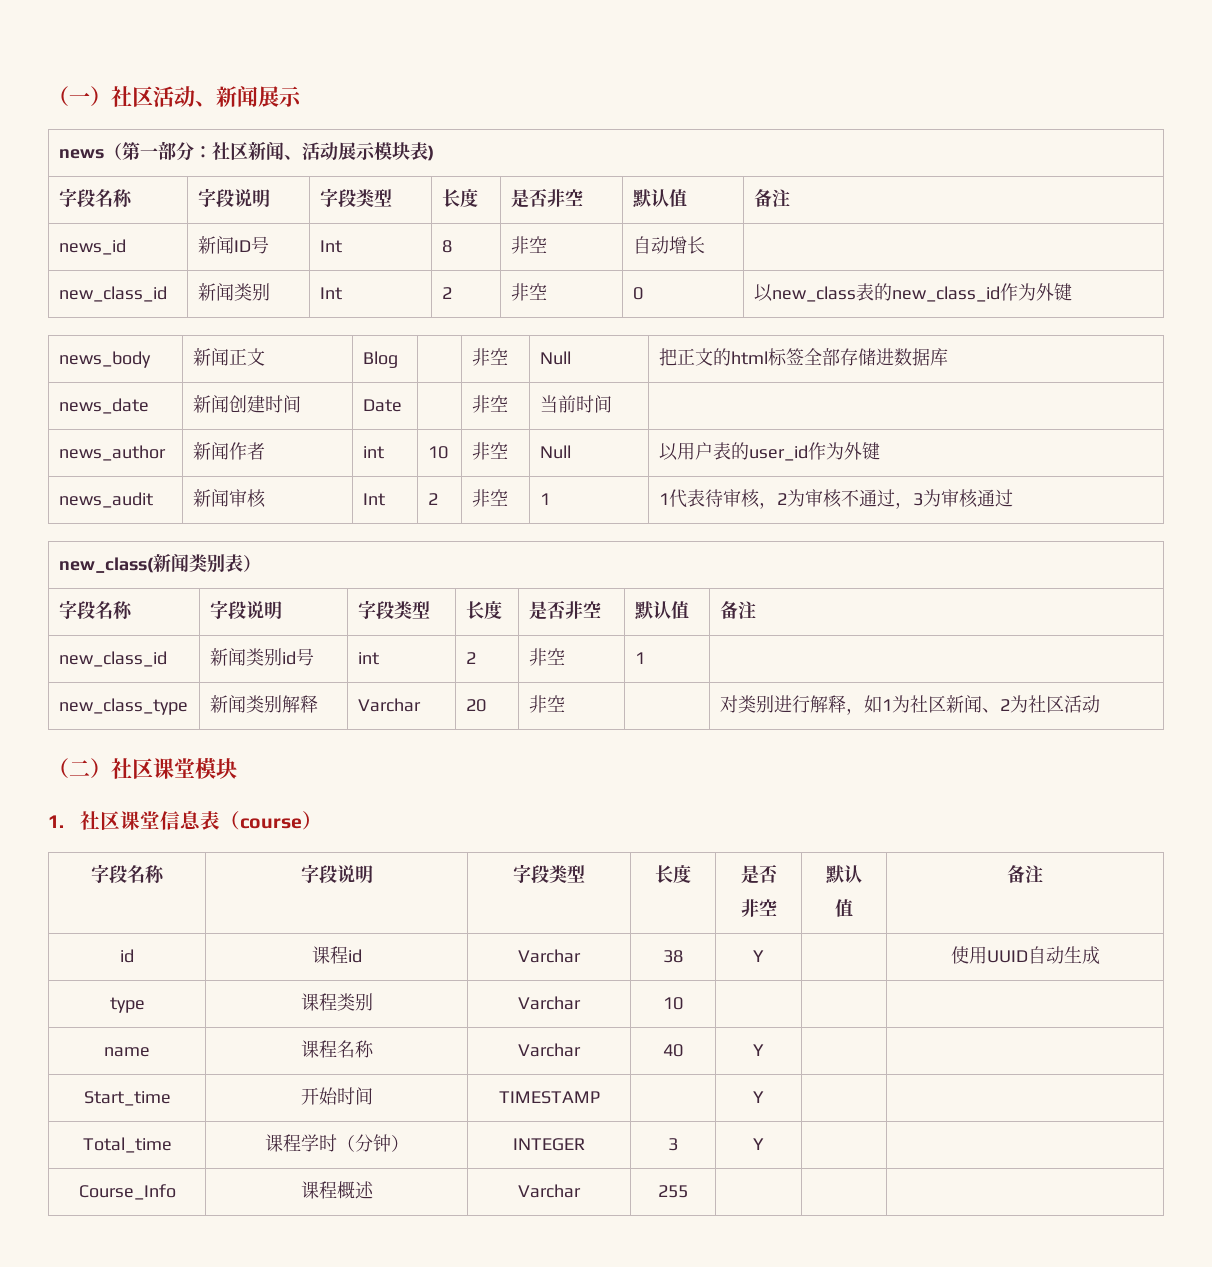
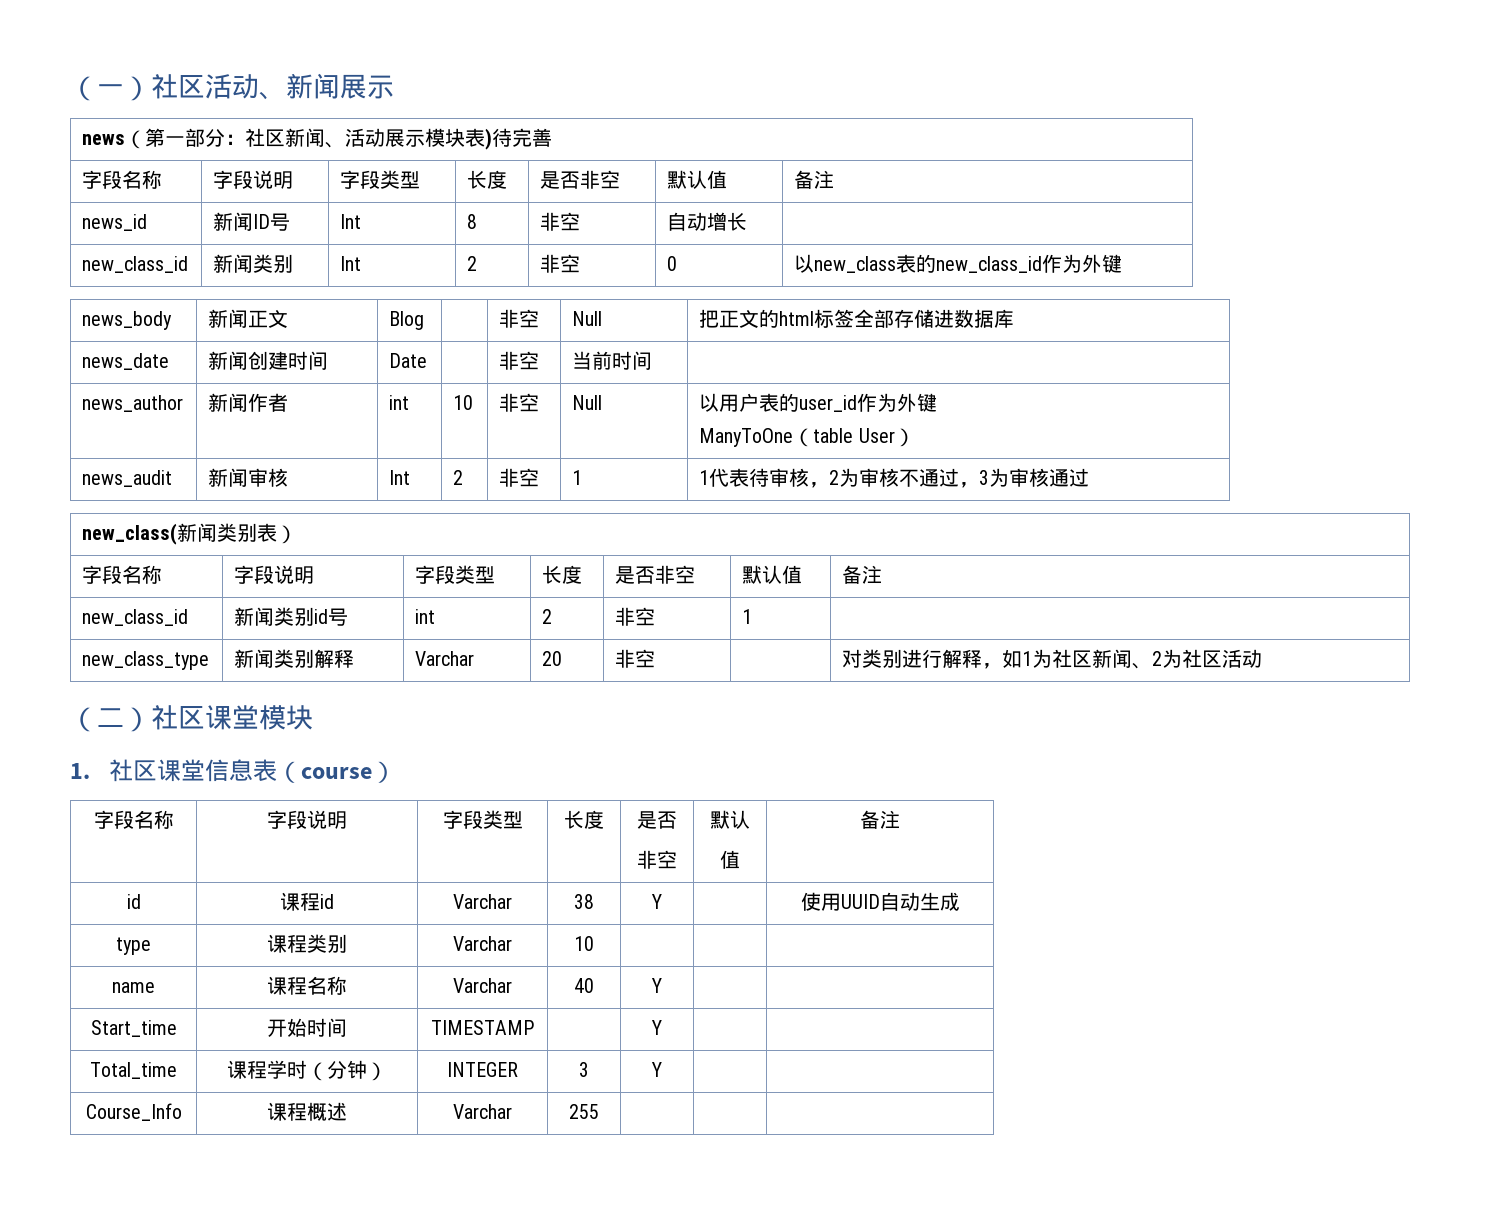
- news（第一部分：社区新闻、活动展示模块表)
+ news（第一部分：社区新闻、活动展示模块表)待完善
  news_author | 新闻作者 | int | 10 | 非空 | Null | 以用户表的user_id作为外键
+ ManyToOne（table User）

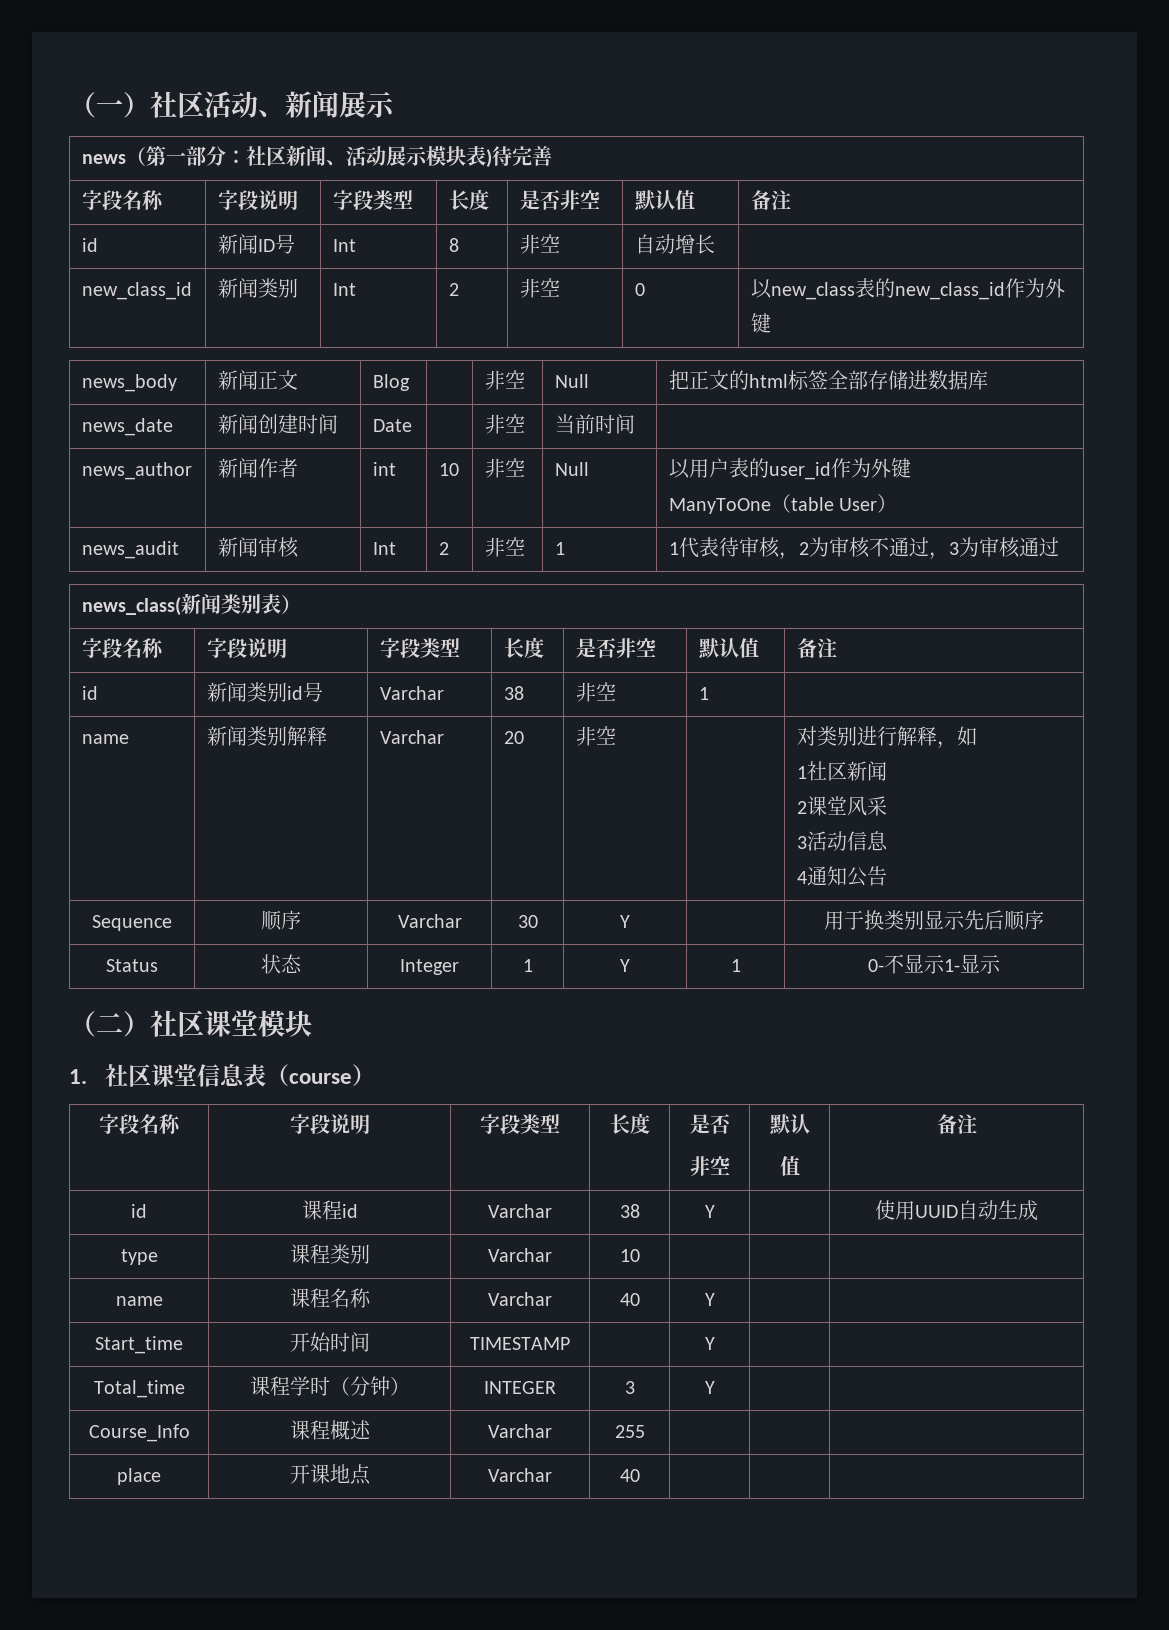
- news_id | 新闻ID号 | Int | 8 | 非空 | 自动增长 |
+ id | 新闻ID号 | Int | 8 | 非空 | 自动增长 |
- new_class(新闻类别表）
+ news_class(新闻类别表）
- new_class_id | 新闻类别id号 | int | 2 | 非空 | 1 |
+ id | 新闻类别id号 | Varchar | 38 | 非空 | 1 |
- new_class_type | 新闻类别解释 | Varchar | 20 | 非空 | | 对类别进行解释，如1为社区新闻、2为社区活动
+ name | 新闻类别解释 | Varchar | 20 | 非空 | | 对类别进行解释，如
+ 1社区新闻
+ 2课堂风采
+ 3活动信息
+ 4通知公告
+ Sequence | 顺序 | Varchar | 30 | Y | | 用于换类别显示先后顺序
+ Status | 状态 | Integer | 1 | Y | 1 | 0-不显示1-显示
+ place | 开课地点 | Varchar | 40 | | |

